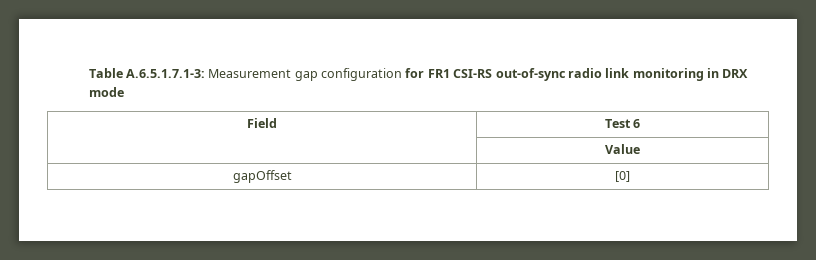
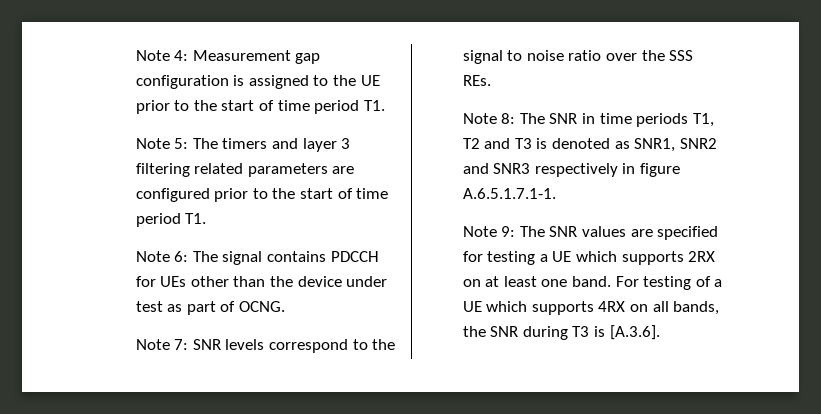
- Table A.6.5.1.7.1-3: Measurement gap configuration for FR1 CSI-RS out-of-sync radio link monitoring in DRX mode
- Field | Test 6
- | Value
- gapOffset | [0]
+ Note 4: Measurement gap configuration is assigned to the UE prior to the start of time period T1.
+ Note 5: The timers and layer 3 filtering related parameters are configured prior to the start of time period T1.
+ Note 6: The signal contains PDCCH for UEs other than the device under test as part of OCNG.
+ Note 7: SNR levels correspond to the signal to noise ratio over the SSS REs.
+ Note 8: The SNR in time periods T1, T2 and T3 is denoted as SNR1, SNR2 and SNR3 respectively in figure A.6.5.1.7.1-1.
+ Note 9: The SNR values are specified for testing a UE which supports 2RX on at least one band. For testing of a UE which supports 4RX on all bands, the SNR during T3 is [A.3.6].

